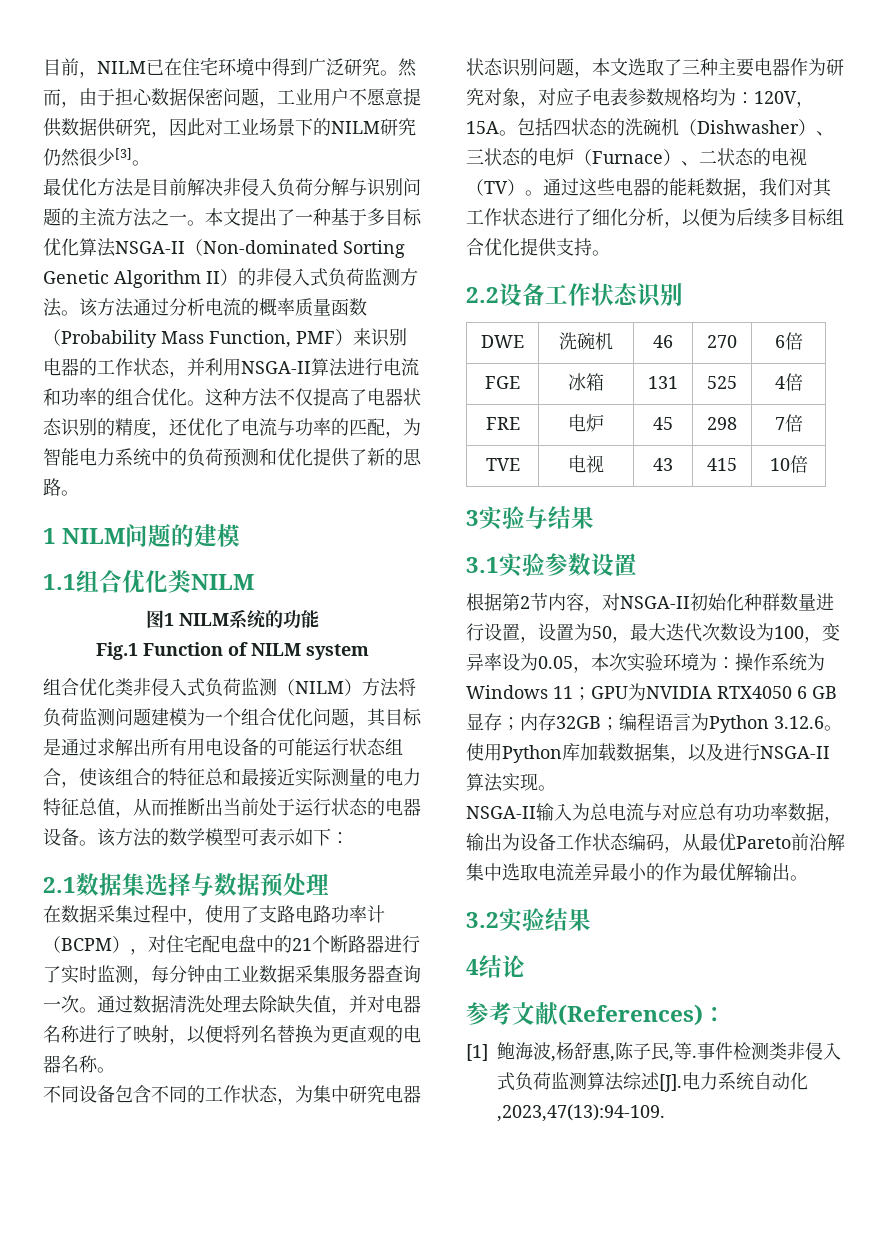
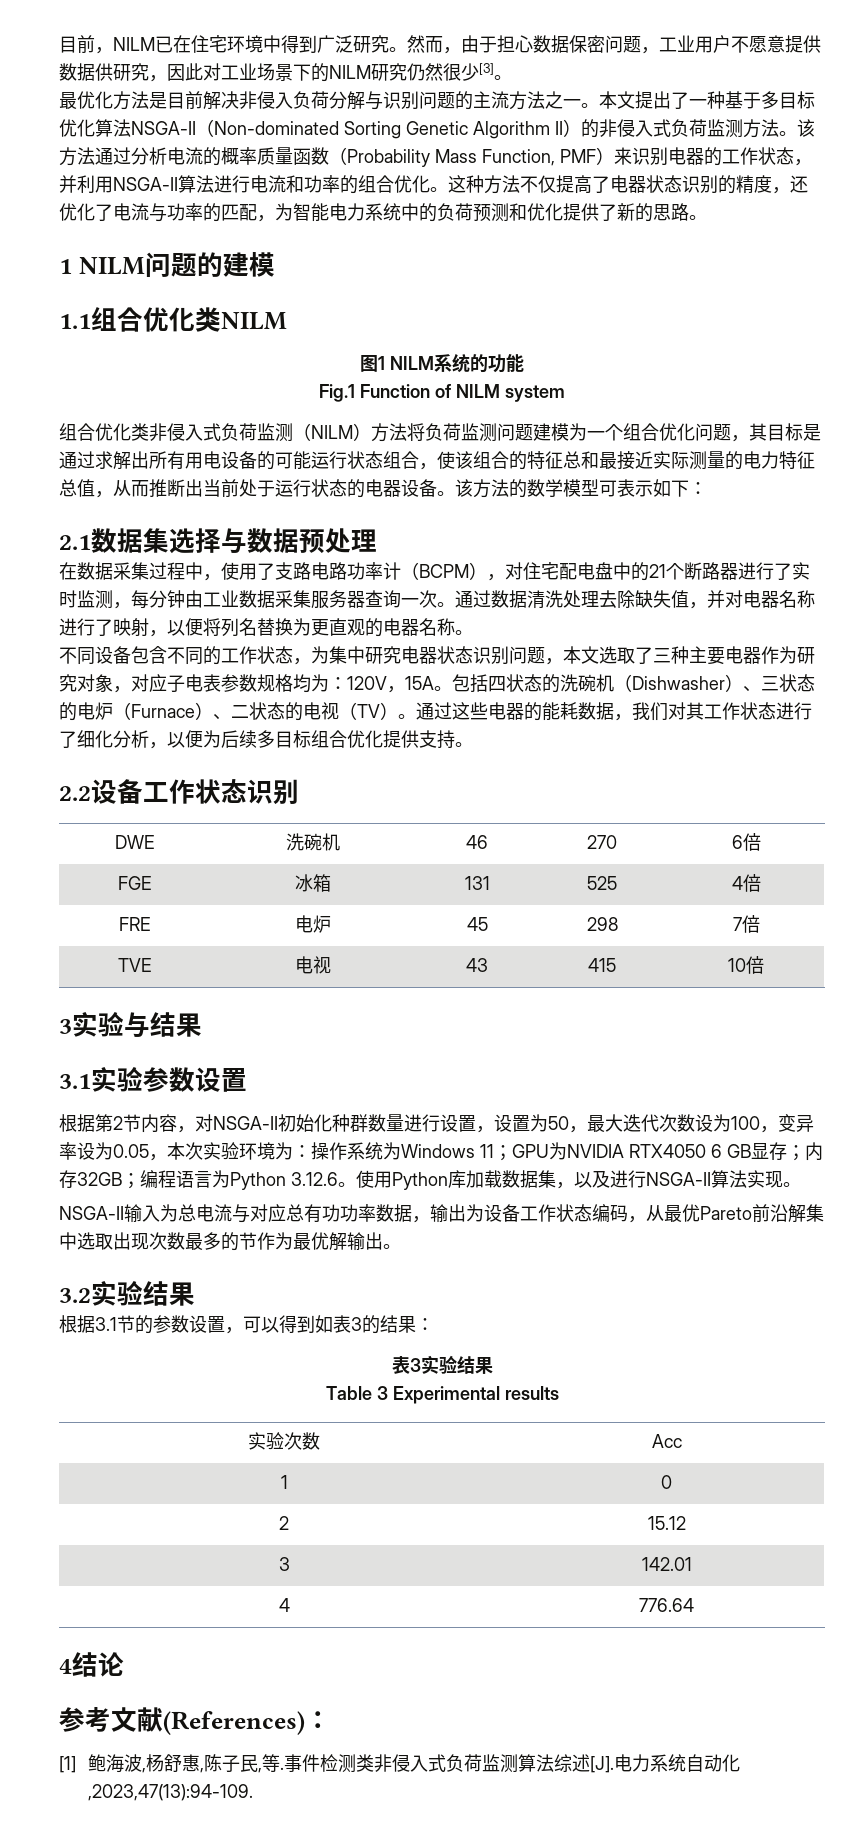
- NSGA-II输入为总电流与对应总有功功率数据，输出为设备工作状态编码，从最优Pareto前沿解集中选取电流差异最小的作为最优解输出。
+ NSGA-II输入为总电流与对应总有功功率数据，输出为设备工作状态编码，从最优Pareto前沿解集中选取出现次数最多的节作为最优解输出。
+ 根据3.1节的参数设置，可以得到如表3的结果：
+ 表3实验结果
+ Table 3 Experimental results
+ 实验次数 | Acc
+ 1 | 0
+ 2 | 15.12
+ 3 | 142.01
+ 4 | 776.64

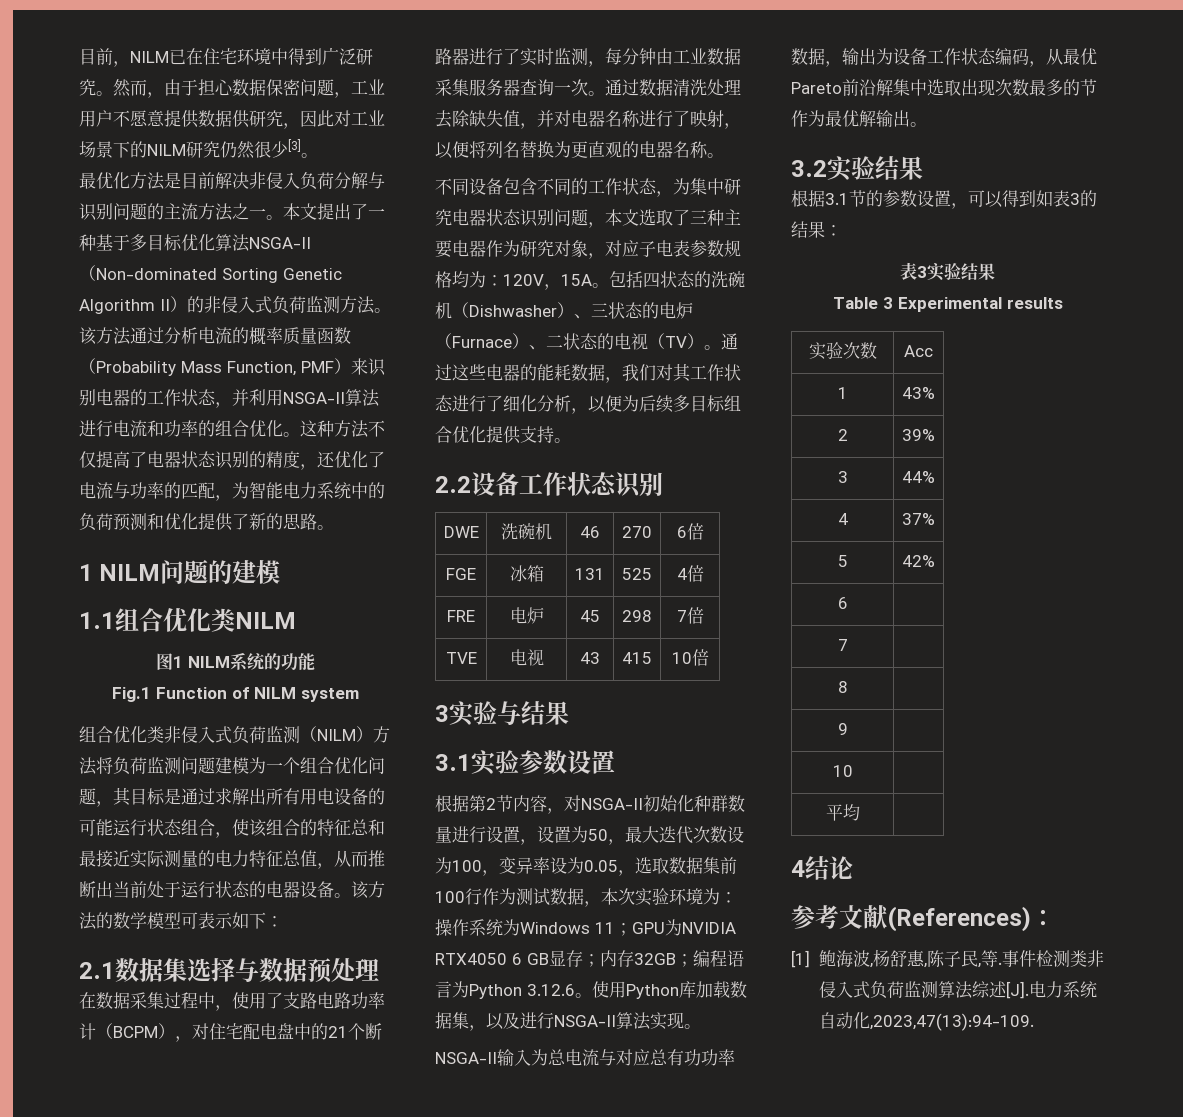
- 根据第2节内容，对NSGA-II初始化种群数量进行设置，设置为50，最大迭代次数设为100，变异率设为0.05，本次实验环境为：操作系统为Windows 11；GPU为NVIDIA RTX4050 6 GB显存；内存32GB；编程语言为Python 3.12.6。
+ 根据第2节内容，对NSGA-II初始化种群数量进行设置，设置为50，最大迭代次数设为100，变异率设为0.05，选取数据集前100行作为测试数据，本次实验环境为：操作系统为Windows 11；GPU为NVIDIA RTX4050 6 GB显存；内存32GB；编程语言为Python 3.12.6。
- 1 | 0
+ 1 | 43%
- 2 | 15.12
+ 2 | 39%
- 3 | 142.01
+ 3 | 44%
- 4 | 776.64
+ 4 | 37%
+ 5 | 42%
+ 6 |
+ 7 |
+ 8 |
+ 9 |
+ 10 |
+ 平均 |

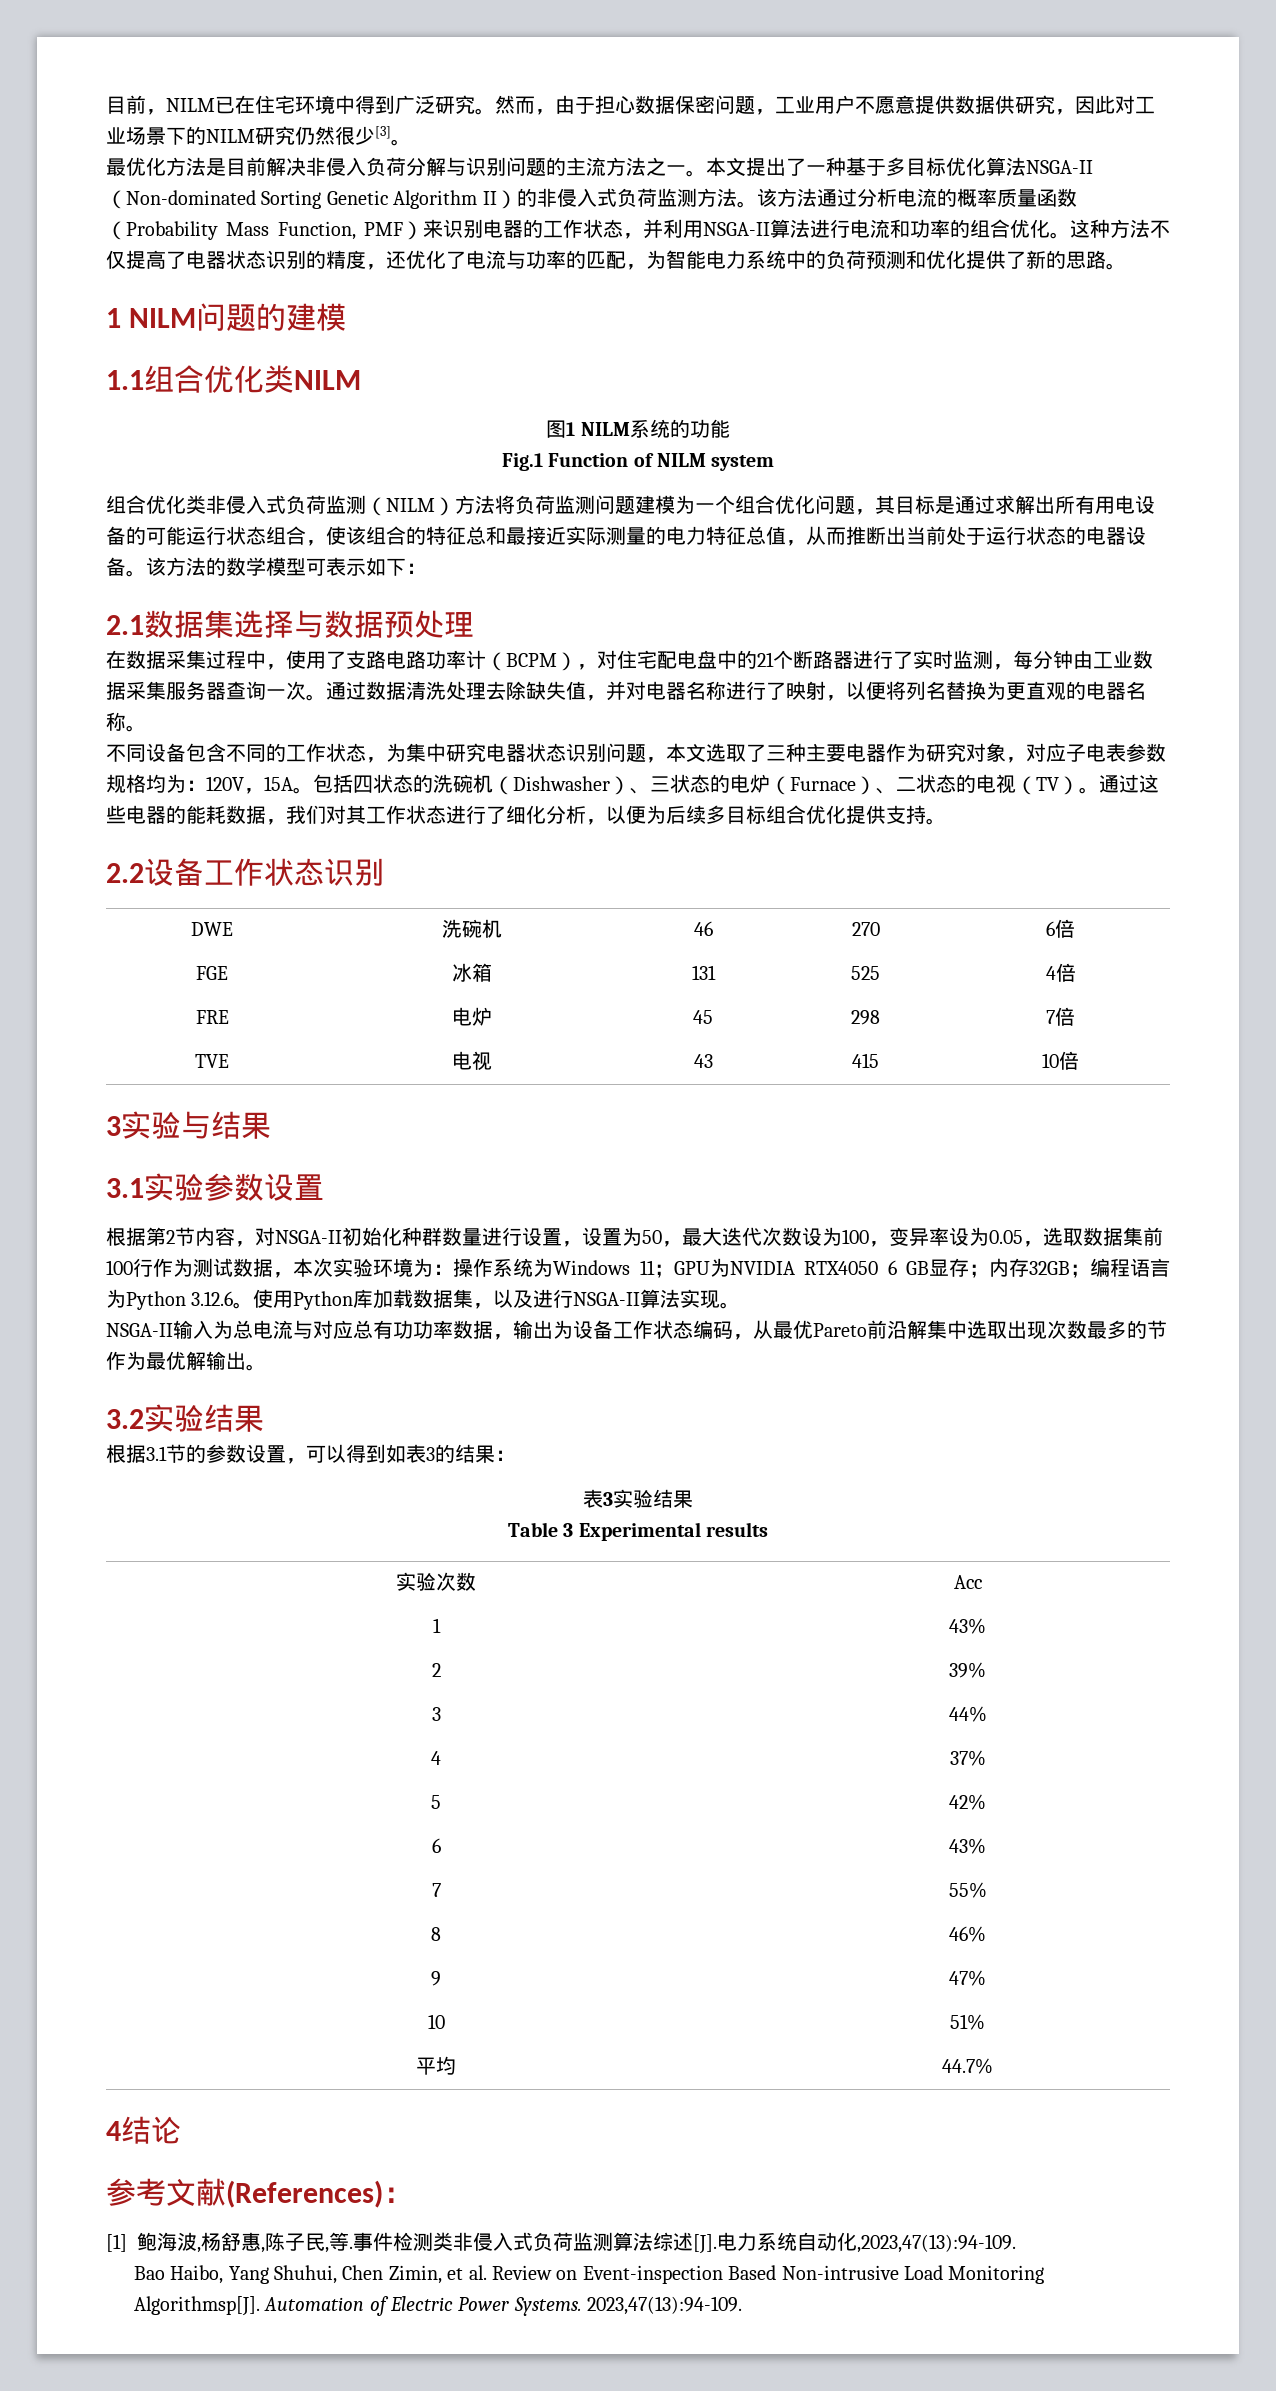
- 6 |
+ 6 | 43%
- 7 |
+ 7 | 55%
- 8 |
+ 8 | 46%
- 9 |
+ 9 | 47%
- 10 |
+ 10 | 51%
- 平均 |
+ 平均 | 44.7%
+ Bao Haibo, Yang Shuhui, Chen Zimin, et al. Review on Event-inspection Based Non-intrusive Load Monitoring Algorithmsp[J]. Automation of Electric Power Systems. 2023,47(13):94-109.

